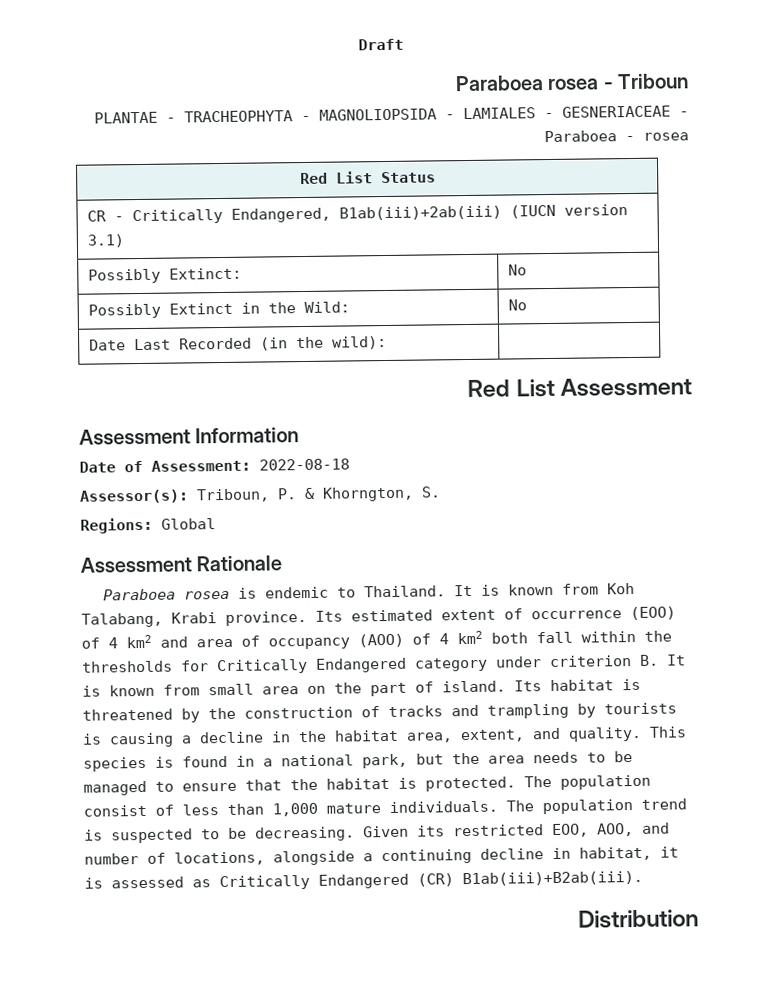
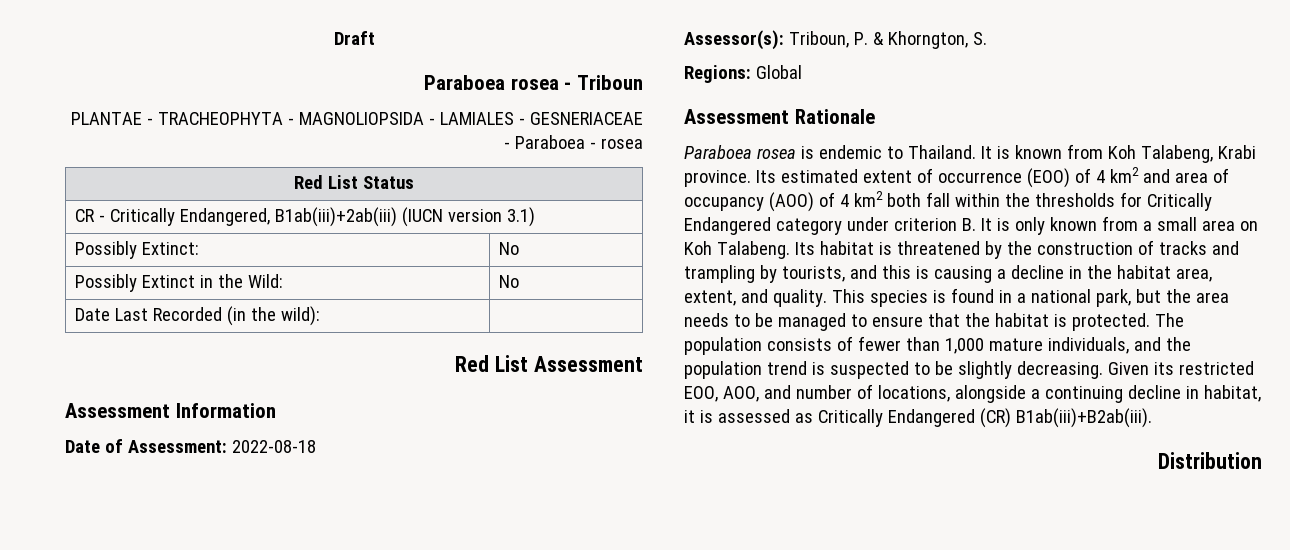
- It is known from Koh Talabang, Krabi province.
+ It is known from Koh Talabeng, Krabi province.
- Its estimated extent of occurrence (EOO) of 4 km2 and area of occupancy (AOO) of 4 km2 both fall within the thresholds for Critically Endangered category under criterion B. It is known from small area on the part of island.
+ Its estimated extent of occurrence (EOO) of 4 km2 and area of occupancy (AOO) of 4 km2 both fall within the thresholds for Critically Endangered category under criterion B. It is only known from a small area on Koh Talabeng.
- Its habitat is threatened by the construction of tracks and trampling by tourists is causing a decline in the habitat area, extent, and quality.
+ Its habitat is threatened by the construction of tracks and trampling by tourists, and this is causing a decline in the habitat area, extent, and quality.
- The population consist of less than 1,000 mature individuals. The population trend is suspected to be decreasing.
+ The population consists of fewer than 1,000 mature individuals, and the population trend is suspected to be slightly decreasing.

